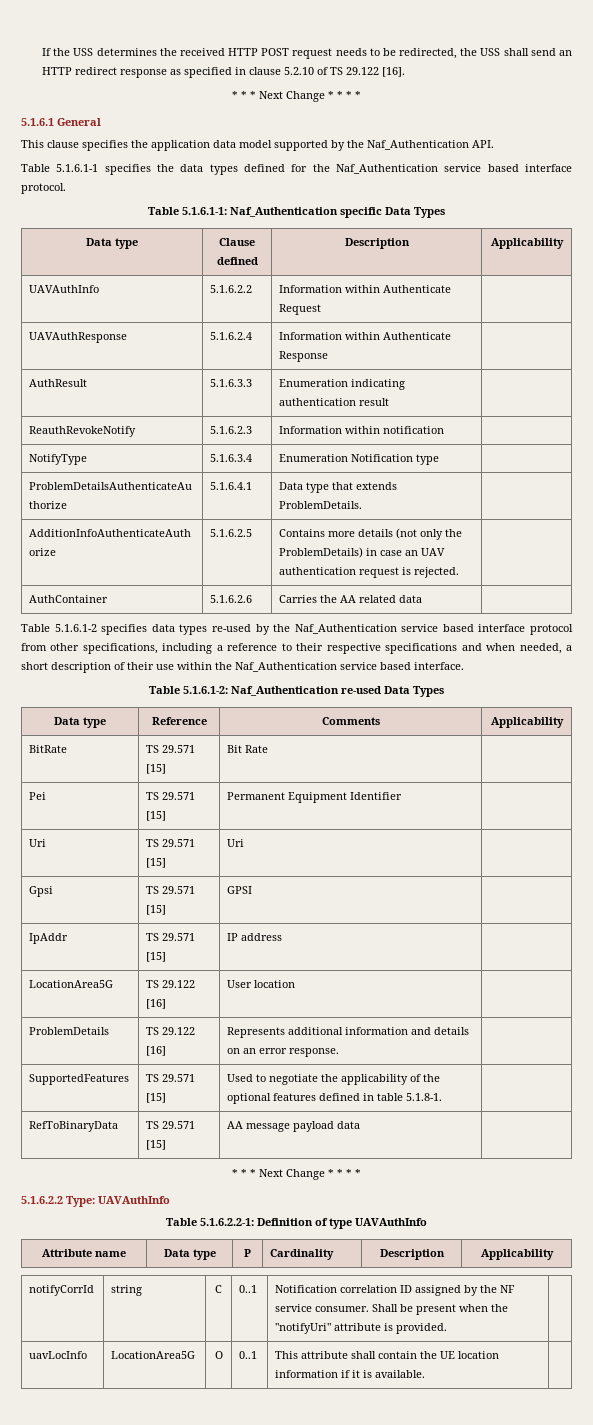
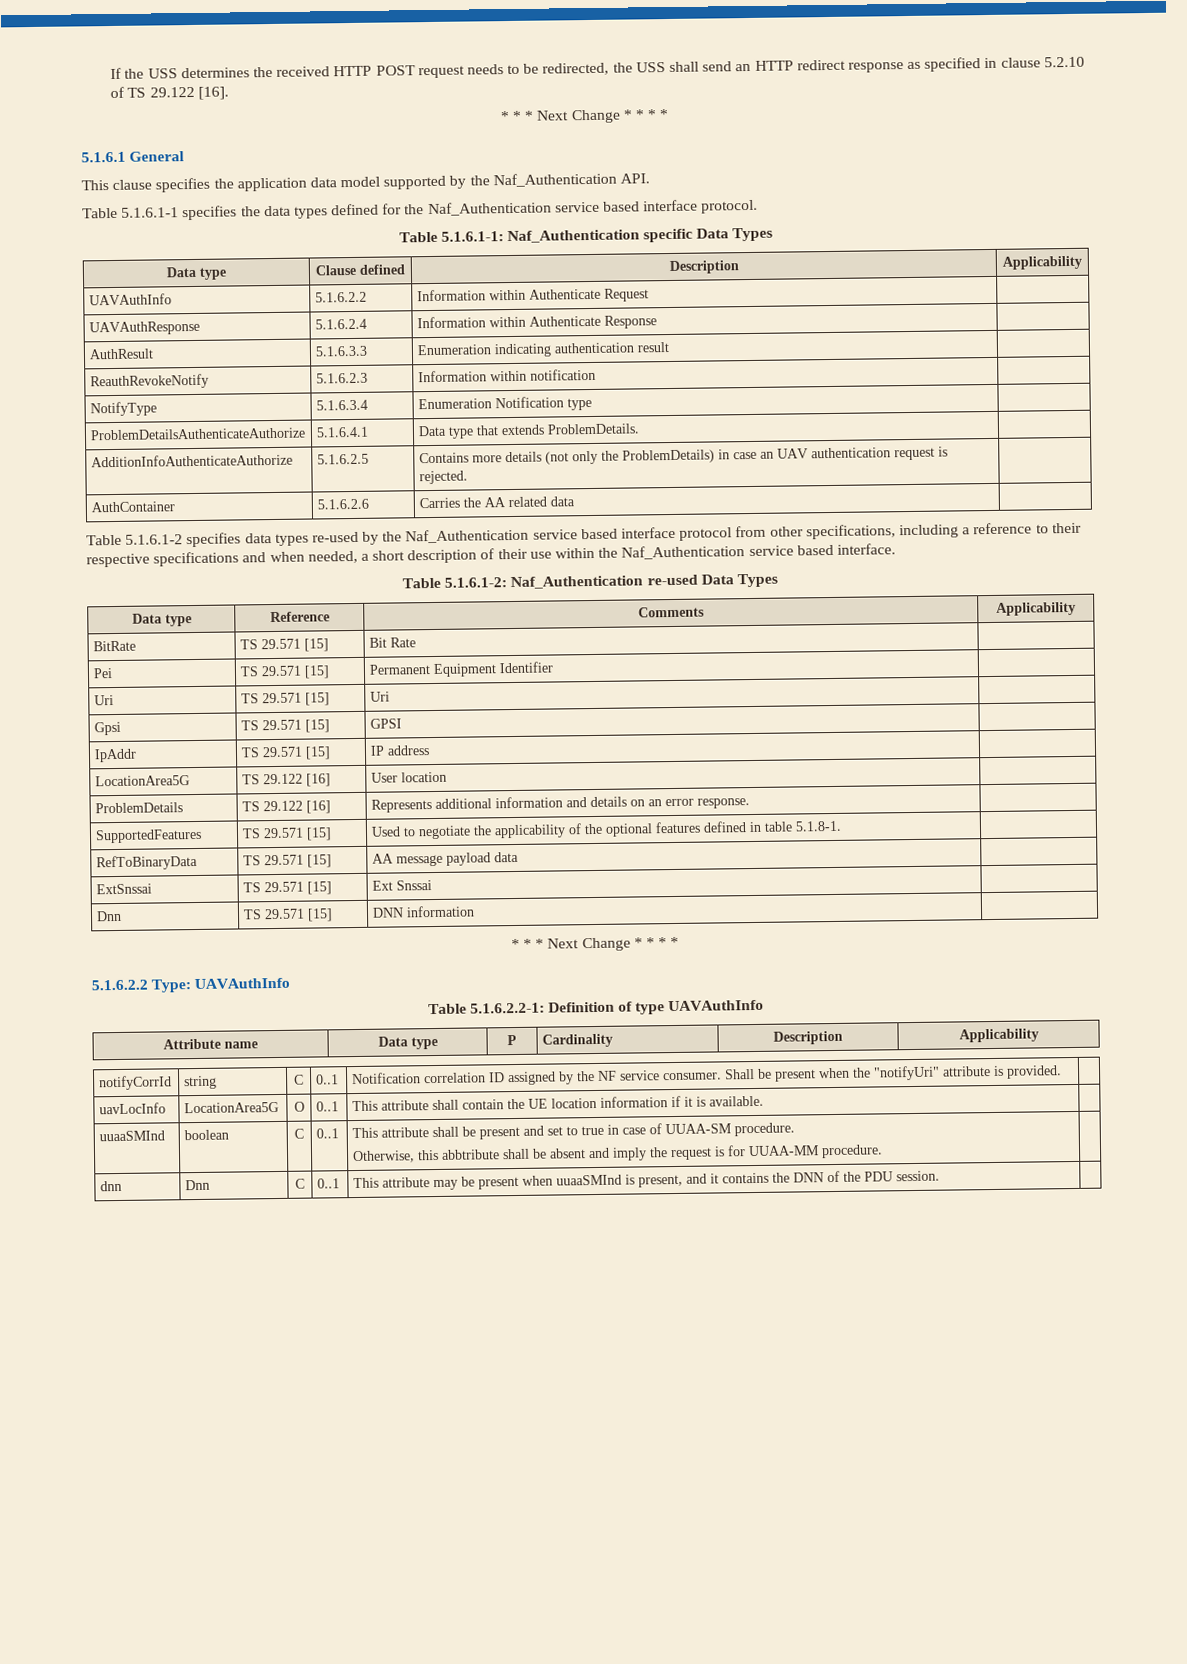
+ ExtSnssai | TS 29.571 [15] | Ext Snssai |
+ Dnn | TS 29.571 [15] | DNN information |
+ uuaaSMInd | boolean | C | 0..1 | This attribute shall be present and set to true in case of UUAA-SM procedure.
+ Otherwise, this abbtribute shall be absent and imply the request is for UUAA-MM procedure. |
+ dnn | Dnn | C | 0..1 | This attribute may be present when uuaaSMInd is present, and it contains the DNN of the PDU session. |

